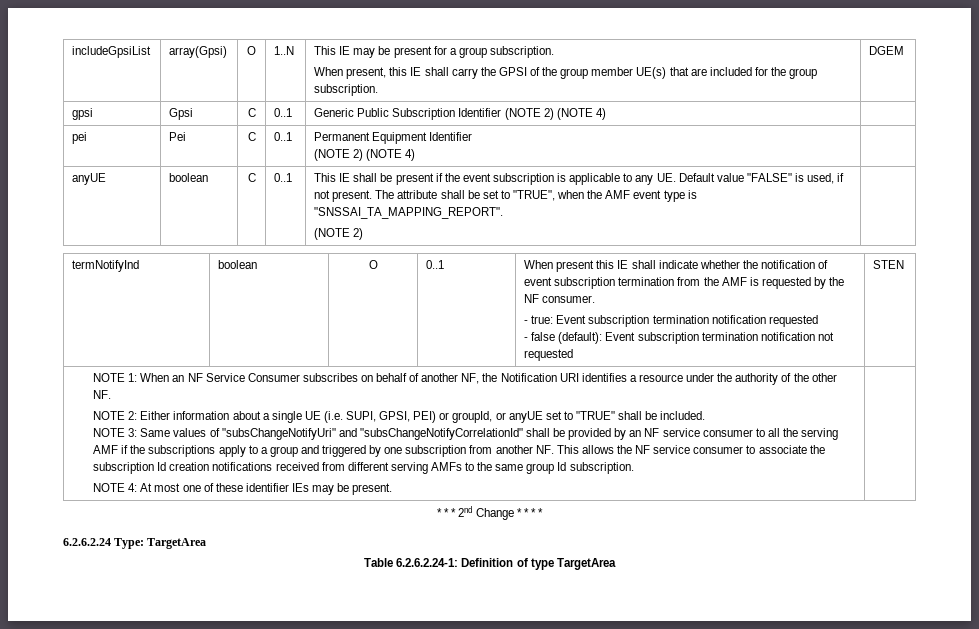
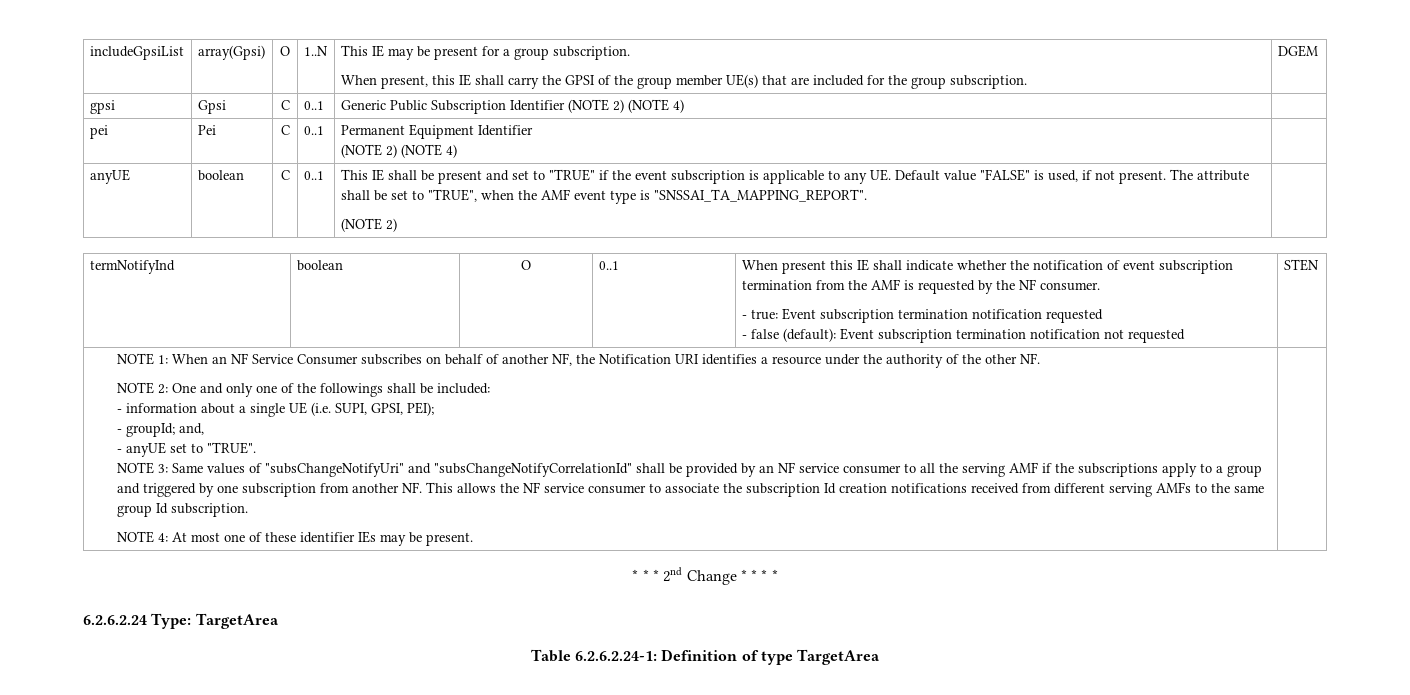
- This IE shall be present if the event subscription is applicable to any UE. Default value "FALSE" is used, if not present.
+ This IE shall be present and set to "TRUE" if the event subscription is applicable to any UE. Default value "FALSE" is used, if not present.
- NOTE 2: Either information about a single UE (i.e. SUPI, GPSI, PEI) or groupId, or anyUE set to "TRUE" shall be included.
+ NOTE 2: One and only one of the followings shall be included:
+ - information about a single UE (i.e. SUPI, GPSI, PEI);
+ - groupId; and,
+ - anyUE set to "TRUE".

